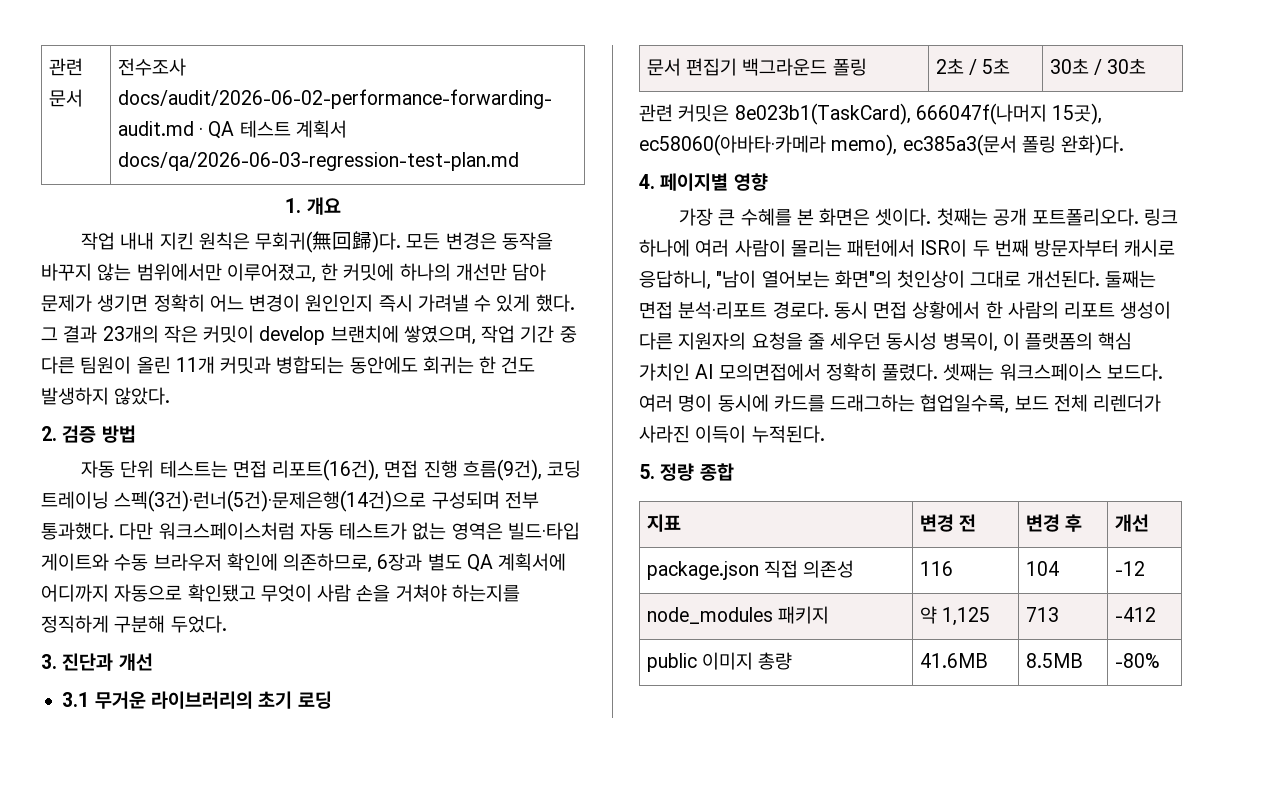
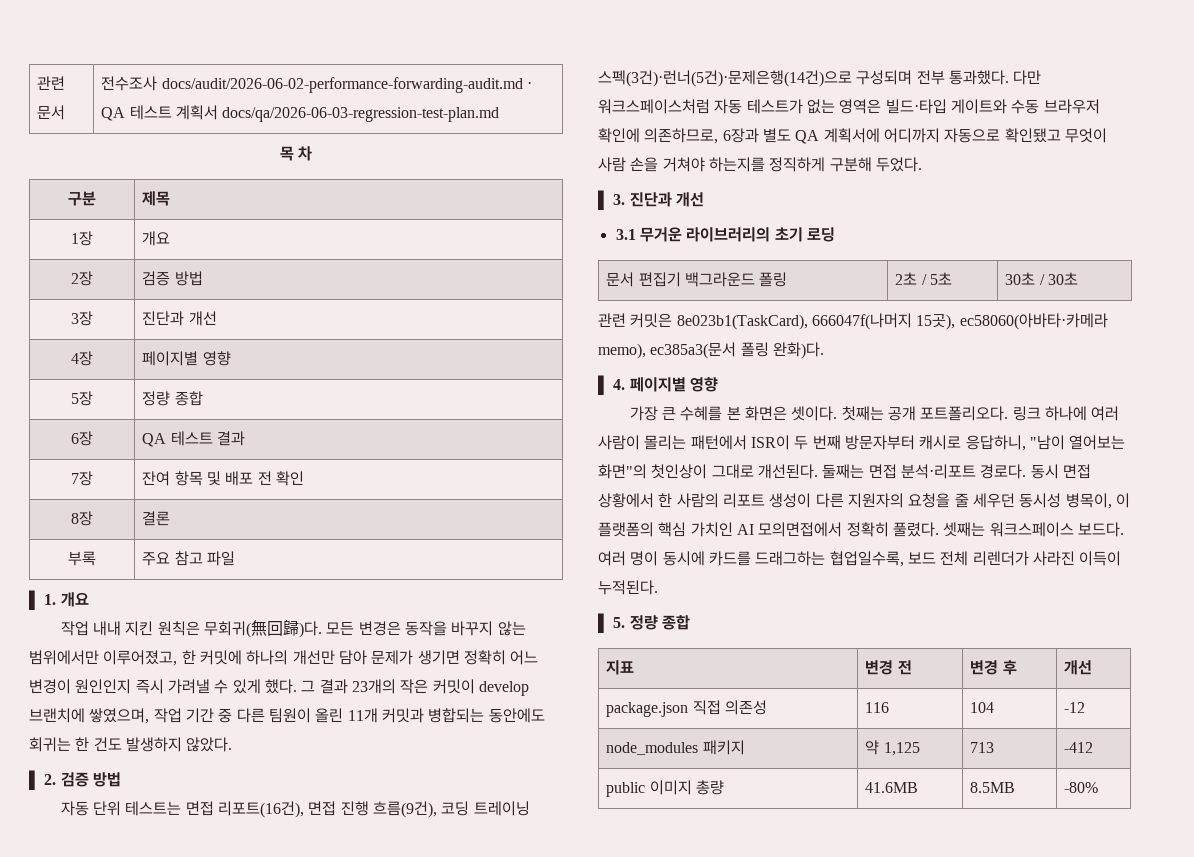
- 1. 개요
+ 목 차
+ 구분 | 제목
+ 1장 | 개요
+ 2장 | 검증 방법
+ 3장 | 진단과 개선
+ 4장 | 페이지별 영향
+ 5장 | 정량 종합
+ 6장 | QA 테스트 결과
+ 7장 | 잔여 항목 및 배포 전 확인
+ 8장 | 결론
+ 부록 | 주요 참고 파일
+ ▌ 1. 개요
- 2. 검증 방법
+ ▌ 2. 검증 방법
- 3. 진단과 개선
+ ▌ 3. 진단과 개선
- 4. 페이지별 영향
+ ▌ 4. 페이지별 영향
- 5. 정량 종합
+ ▌ 5. 정량 종합

